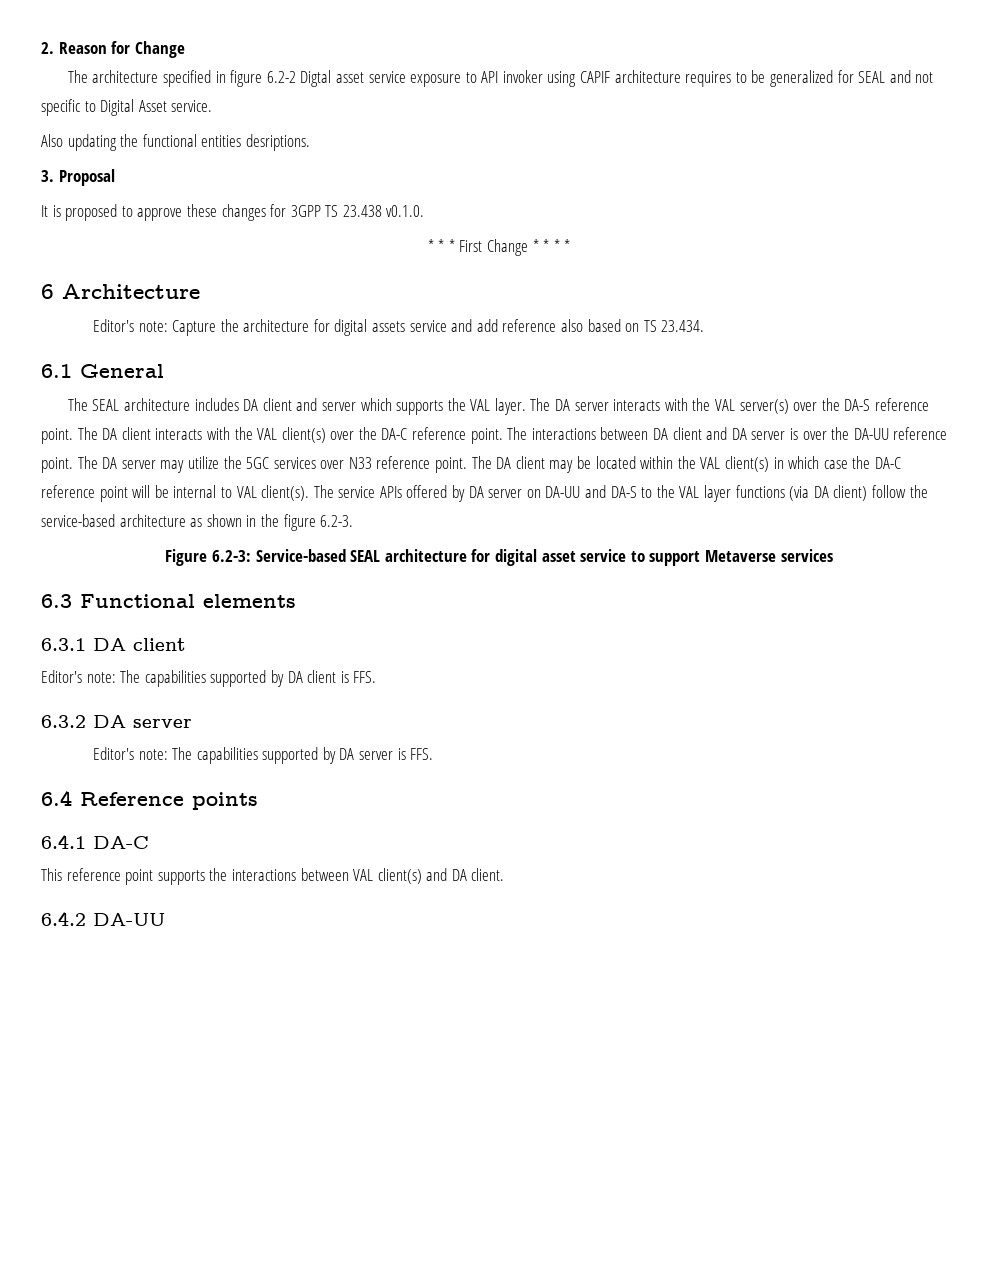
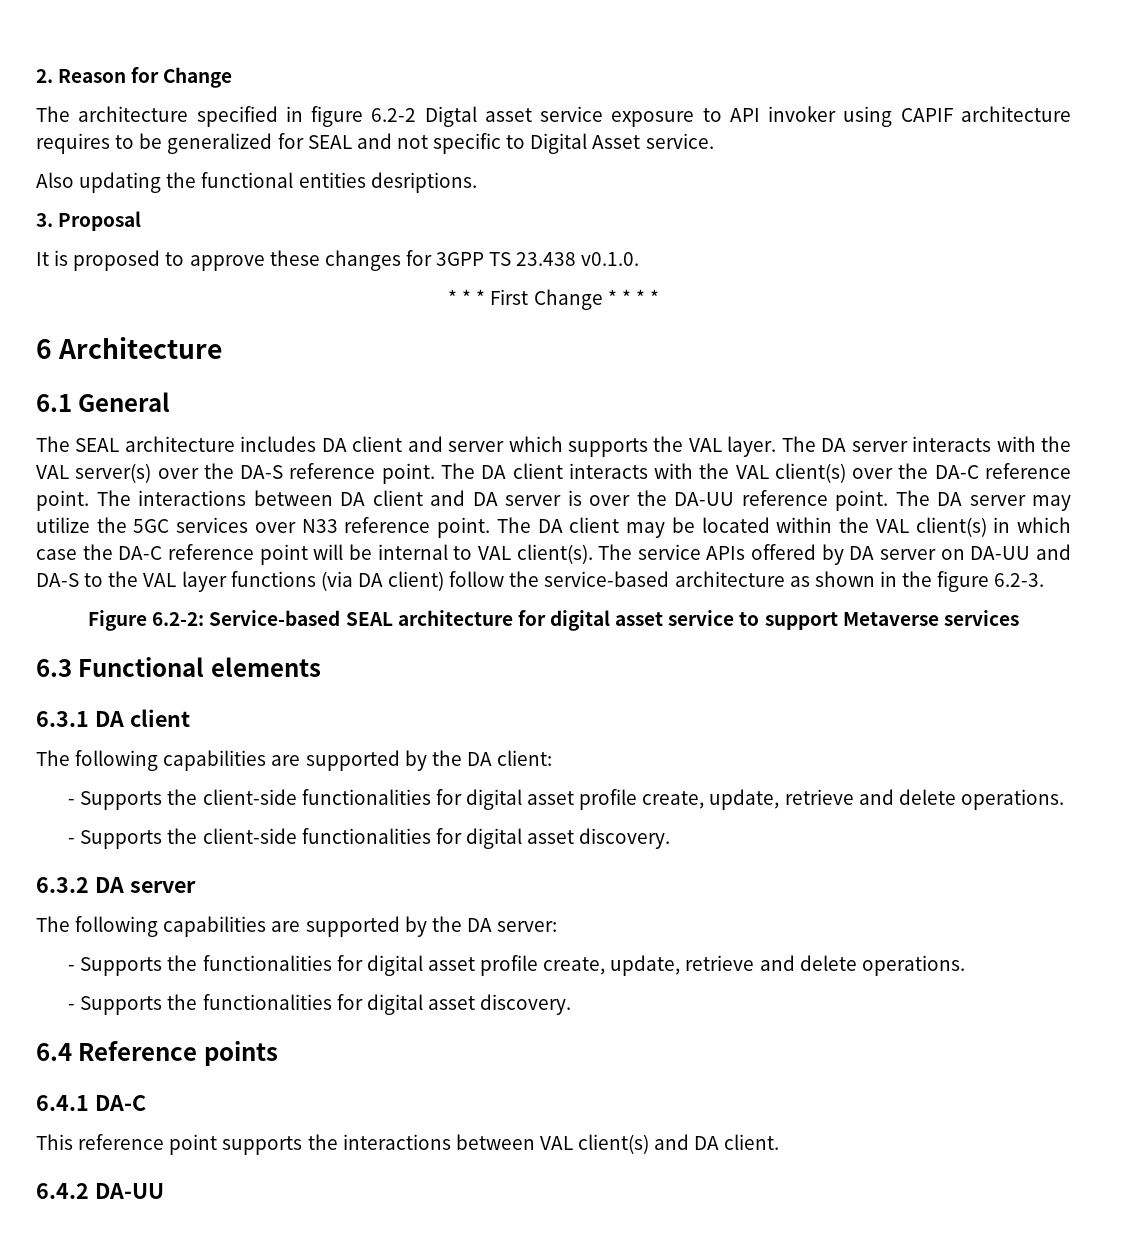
- Editor's note: Capture the architecture for digital assets service and add reference also based on TS 23.434.
- Figure 6.2-3: Service-based SEAL architecture for digital asset service to support Metaverse services
+ Figure 6.2-2: Service-based SEAL architecture for digital asset service to support Metaverse services
- Editor's note: The capabilities supported by DA client is FFS.
+ The following capabilities are supported by the DA client:
+ - Supports the client-side functionalities for digital asset profile create, update, retrieve and delete operations.
+ - Supports the client-side functionalities for digital asset discovery.
  6.3.2 DA server
- Editor's note: The capabilities supported by DA server is FFS.
+ The following capabilities are supported by the DA server:
+ - Supports the functionalities for digital asset profile create, update, retrieve and delete operations.
+ - Supports the functionalities for digital asset discovery.

